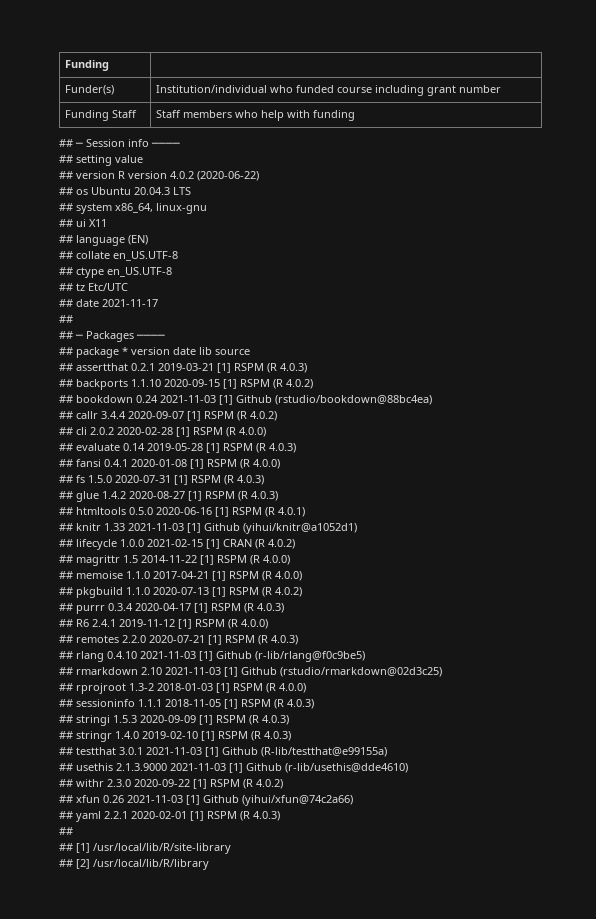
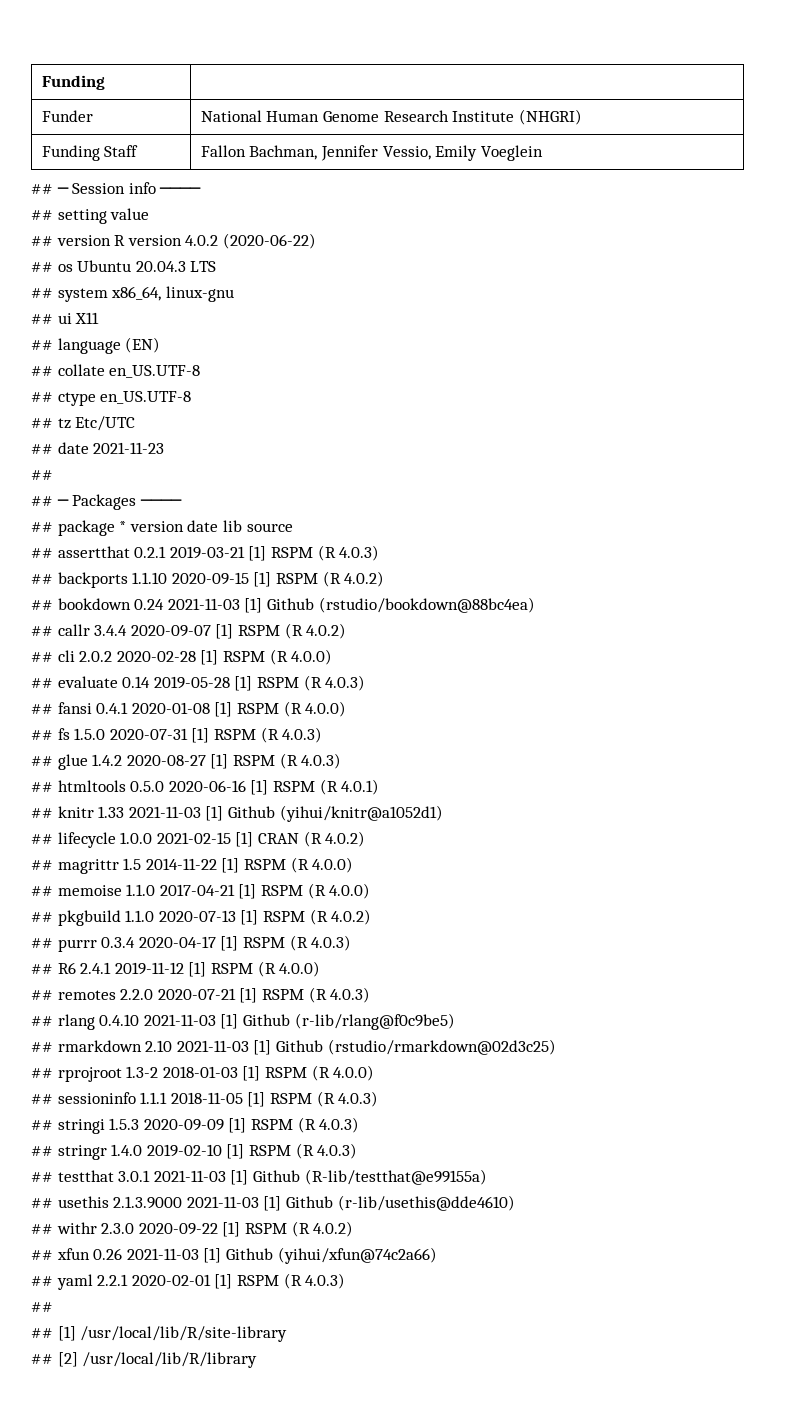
- Funder(s) | Institution/individual who funded course including grant number
- Funding Staff | Staff members who help with funding
+ Funder | National Human Genome Research Institute (NHGRI)
+ Funding Staff | Fallon Bachman, Jennifer Vessio, Emily Voeglein
- ## date 2021-11-17
+ ## date 2021-11-23

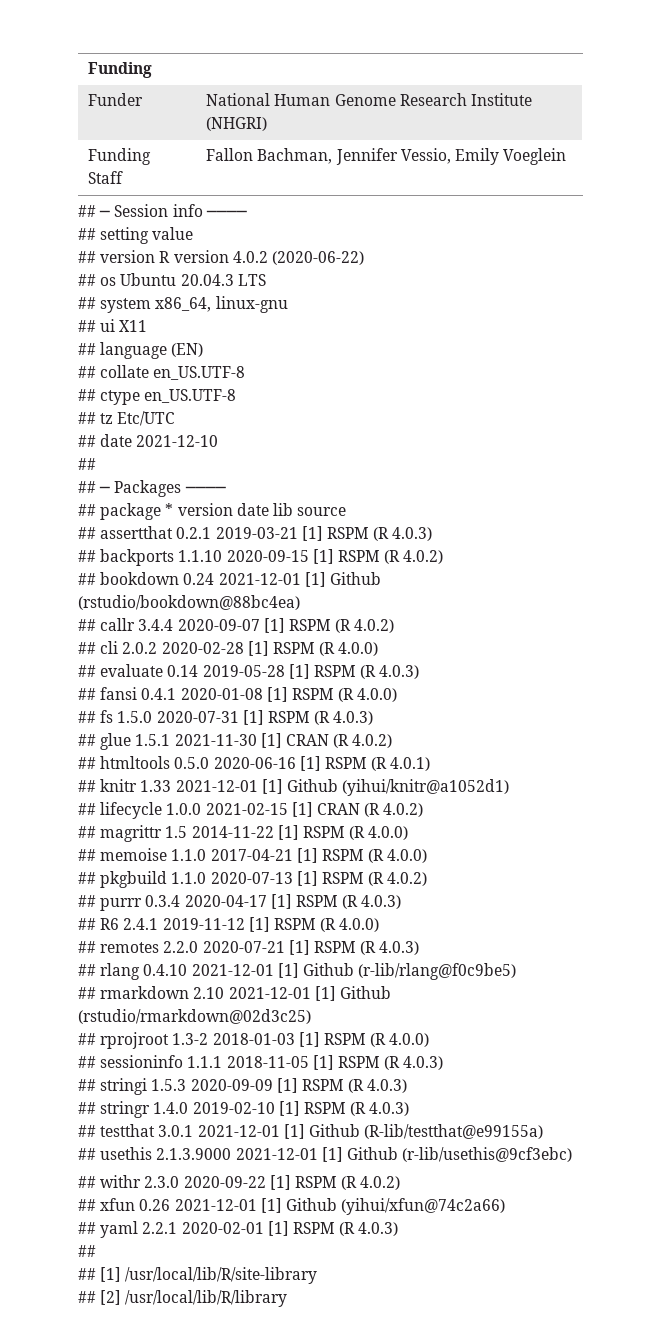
- ## date 2021-11-23
+ ## date 2021-12-10
- ## bookdown 0.24 2021-11-03 [1] Github (rstudio/bookdown@88bc4ea)
+ ## bookdown 0.24 2021-12-01 [1] Github (rstudio/bookdown@88bc4ea)
- ## glue 1.4.2 2020-08-27 [1] RSPM (R 4.0.3)
+ ## glue 1.5.1 2021-11-30 [1] CRAN (R 4.0.2)
- ## knitr 1.33 2021-11-03 [1] Github (yihui/knitr@a1052d1)
+ ## knitr 1.33 2021-12-01 [1] Github (yihui/knitr@a1052d1)
- ## rlang 0.4.10 2021-11-03 [1] Github (r-lib/rlang@f0c9be5)
+ ## rlang 0.4.10 2021-12-01 [1] Github (r-lib/rlang@f0c9be5)
- ## rmarkdown 2.10 2021-11-03 [1] Github (rstudio/rmarkdown@02d3c25)
+ ## rmarkdown 2.10 2021-12-01 [1] Github (rstudio/rmarkdown@02d3c25)
- ## testthat 3.0.1 2021-11-03 [1] Github (R-lib/testthat@e99155a)
+ ## testthat 3.0.1 2021-12-01 [1] Github (R-lib/testthat@e99155a)
- ## usethis 2.1.3.9000 2021-11-03 [1] Github (r-lib/usethis@dde4610)
+ ## usethis 2.1.3.9000 2021-12-01 [1] Github (r-lib/usethis@9cf3ebc)
- ## xfun 0.26 2021-11-03 [1] Github (yihui/xfun@74c2a66)
+ ## xfun 0.26 2021-12-01 [1] Github (yihui/xfun@74c2a66)

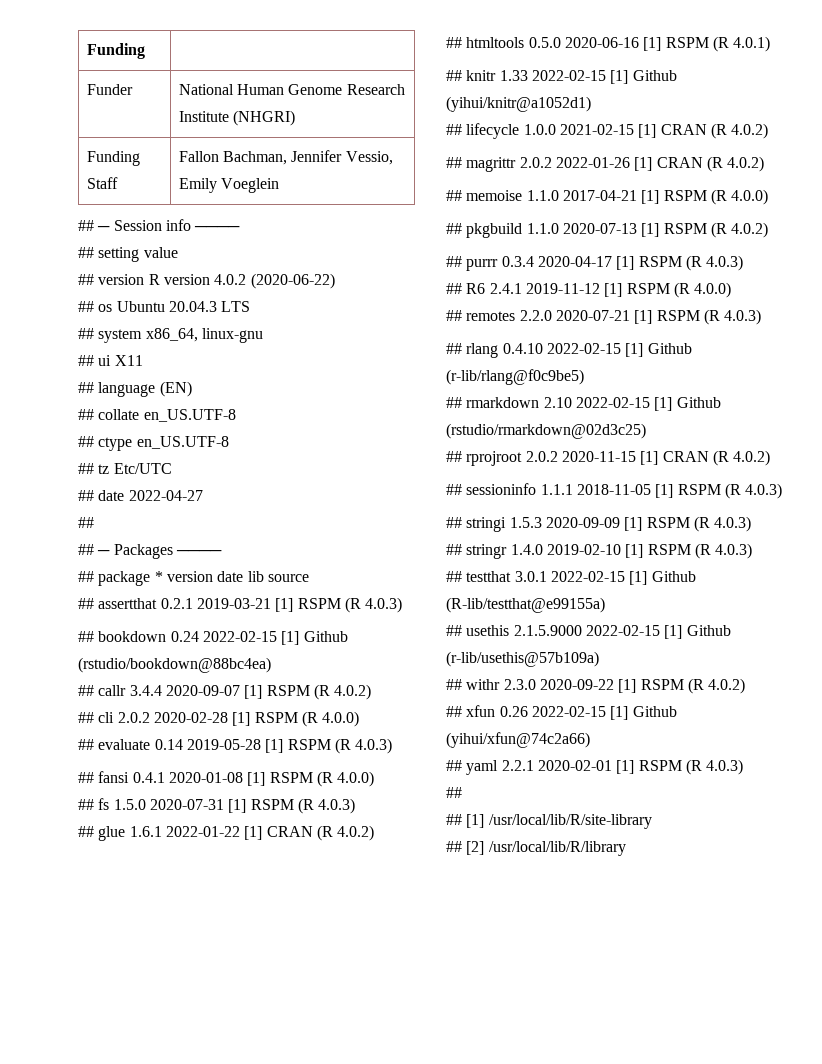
- ## date 2021-12-10
+ ## date 2022-04-27
- ## backports 1.1.10 2020-09-15 [1] RSPM (R 4.0.2)
- ## bookdown 0.24 2021-12-01 [1] Github (rstudio/bookdown@88bc4ea)
+ ## bookdown 0.24 2022-02-15 [1] Github (rstudio/bookdown@88bc4ea)
- ## glue 1.5.1 2021-11-30 [1] CRAN (R 4.0.2)
+ ## glue 1.6.1 2022-01-22 [1] CRAN (R 4.0.2)
- ## knitr 1.33 2021-12-01 [1] Github (yihui/knitr@a1052d1)
+ ## knitr 1.33 2022-02-15 [1] Github (yihui/knitr@a1052d1)
- ## magrittr 1.5 2014-11-22 [1] RSPM (R 4.0.0)
+ ## magrittr 2.0.2 2022-01-26 [1] CRAN (R 4.0.2)
- ## rlang 0.4.10 2021-12-01 [1] Github (r-lib/rlang@f0c9be5)
+ ## rlang 0.4.10 2022-02-15 [1] Github (r-lib/rlang@f0c9be5)
- ## rmarkdown 2.10 2021-12-01 [1] Github (rstudio/rmarkdown@02d3c25)
+ ## rmarkdown 2.10 2022-02-15 [1] Github (rstudio/rmarkdown@02d3c25)
- ## rprojroot 1.3-2 2018-01-03 [1] RSPM (R 4.0.0)
+ ## rprojroot 2.0.2 2020-11-15 [1] CRAN (R 4.0.2)
- ## testthat 3.0.1 2021-12-01 [1] Github (R-lib/testthat@e99155a)
+ ## testthat 3.0.1 2022-02-15 [1] Github (R-lib/testthat@e99155a)
- ## usethis 2.1.3.9000 2021-12-01 [1] Github (r-lib/usethis@9cf3ebc)
+ ## usethis 2.1.5.9000 2022-02-15 [1] Github (r-lib/usethis@57b109a)
- ## xfun 0.26 2021-12-01 [1] Github (yihui/xfun@74c2a66)
+ ## xfun 0.26 2022-02-15 [1] Github (yihui/xfun@74c2a66)

